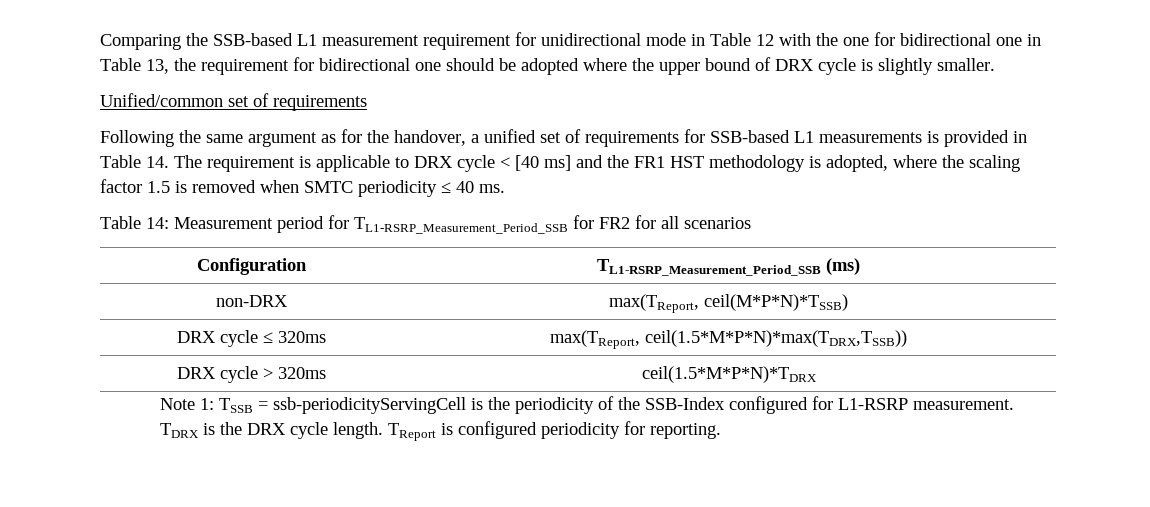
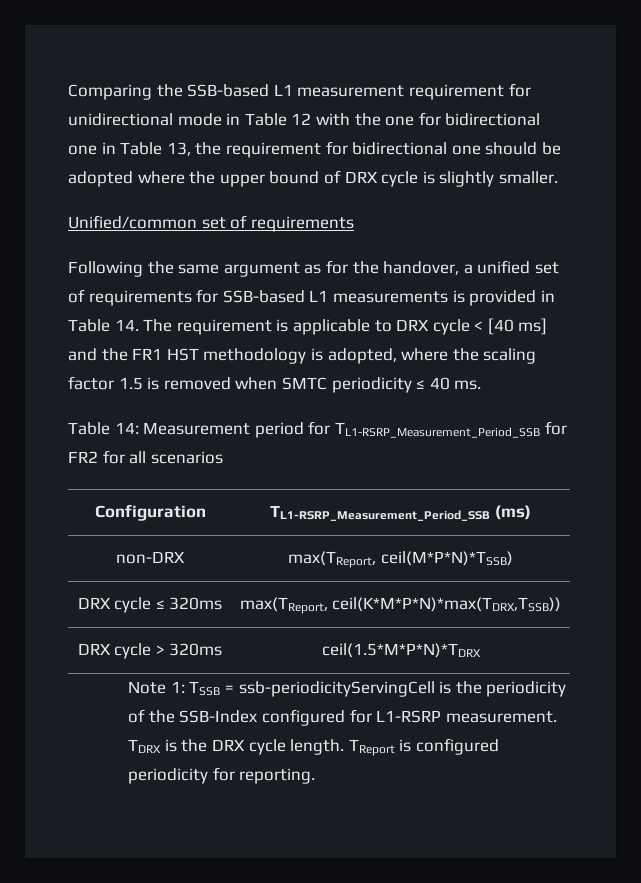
- DRX cycle ≤ 320ms | max(TReport, ceil(1.5*M*P*N)*max(TDRX,TSSB))
+ DRX cycle ≤ 320ms | max(TReport, ceil(K*M*P*N)*max(TDRX,TSSB))

